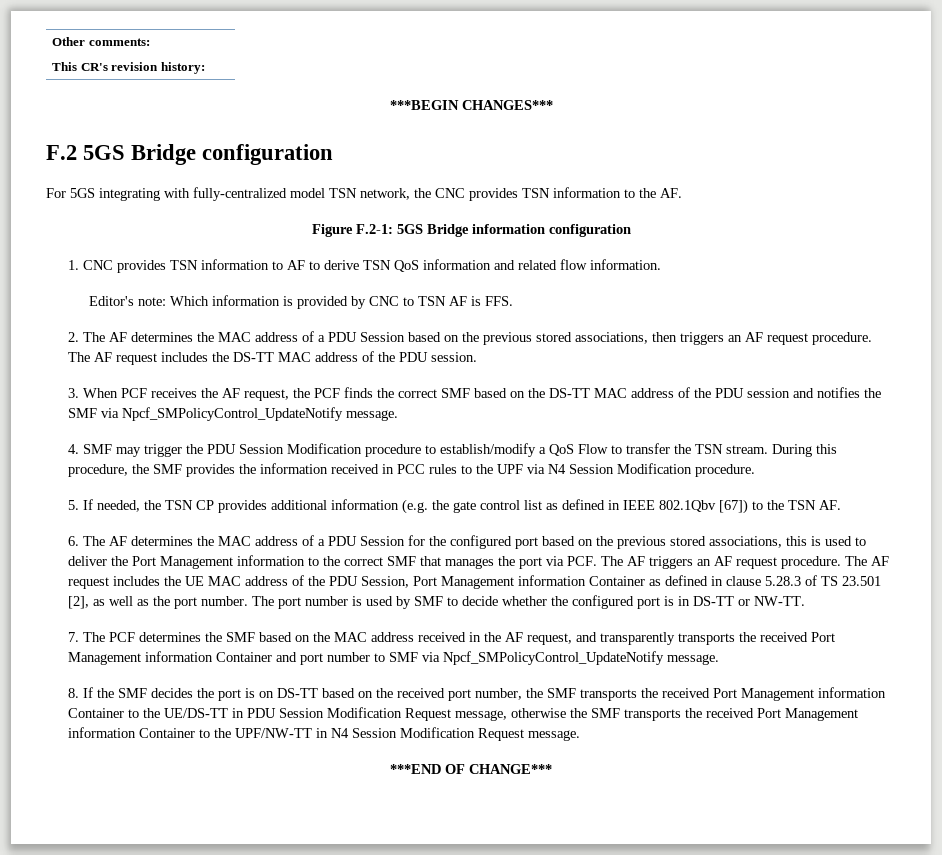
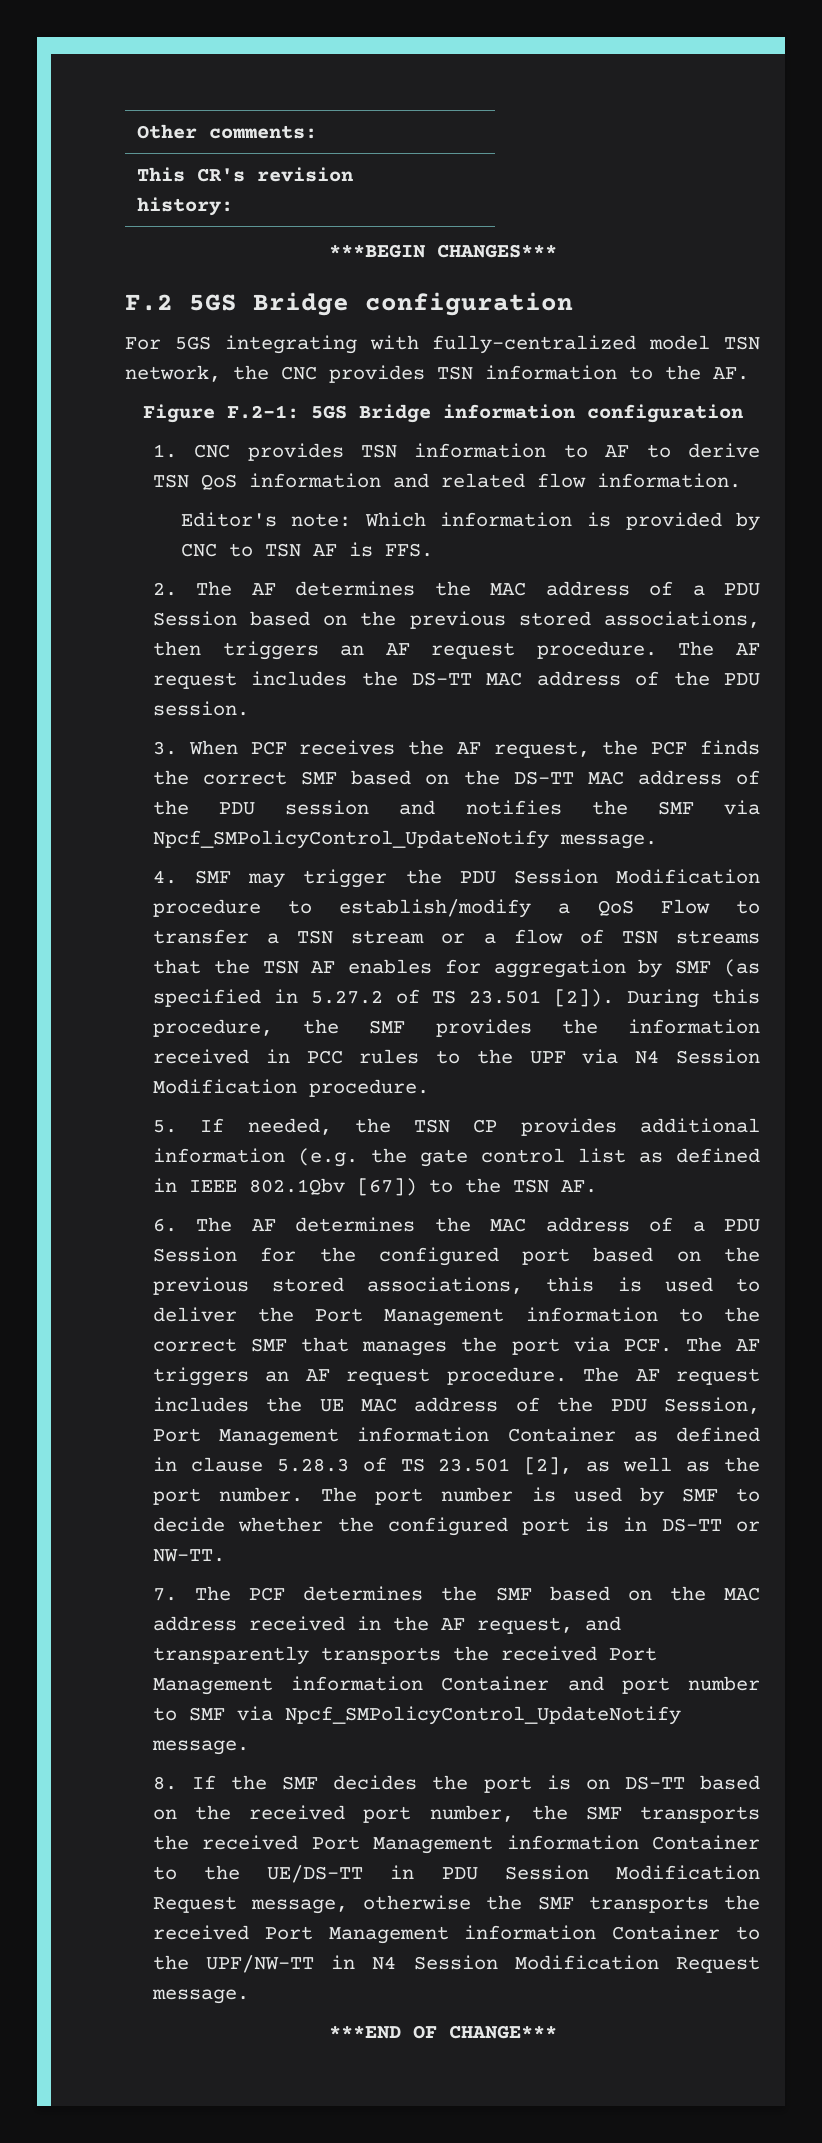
- 4. SMF may trigger the PDU Session Modification procedure to establish/modify a QoS Flow to transfer the TSN stream.
+ 4. SMF may trigger the PDU Session Modification procedure to establish/modify a QoS Flow to transfer a TSN stream or a flow of TSN streams that the TSN AF enables for aggregation by SMF (as specified in 5.27.2 of TS 23.501 [2]).

